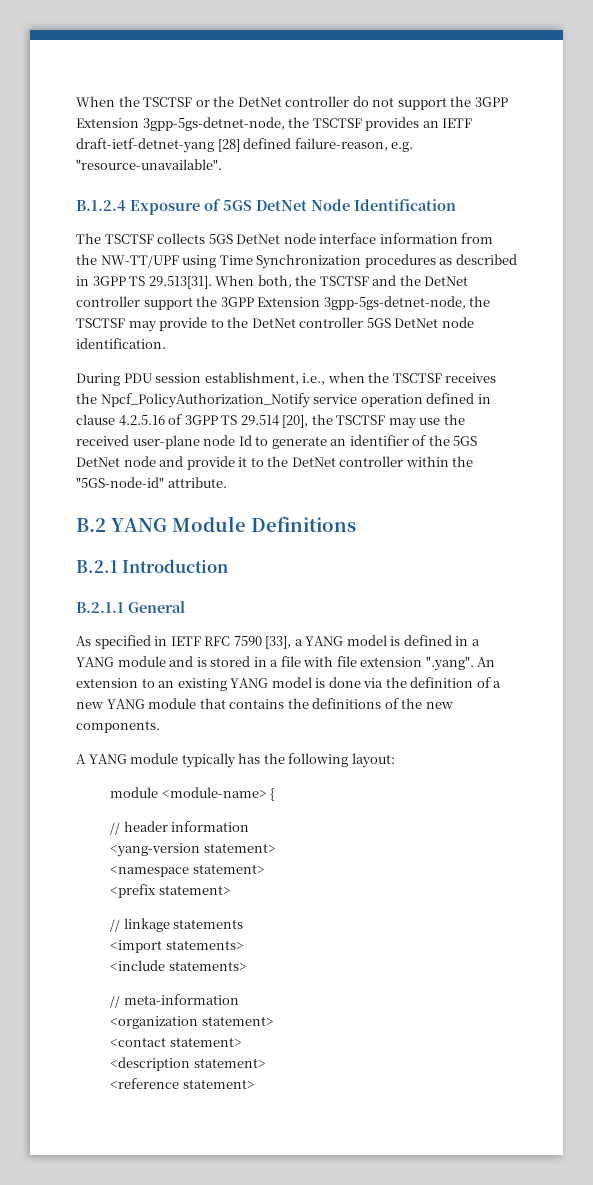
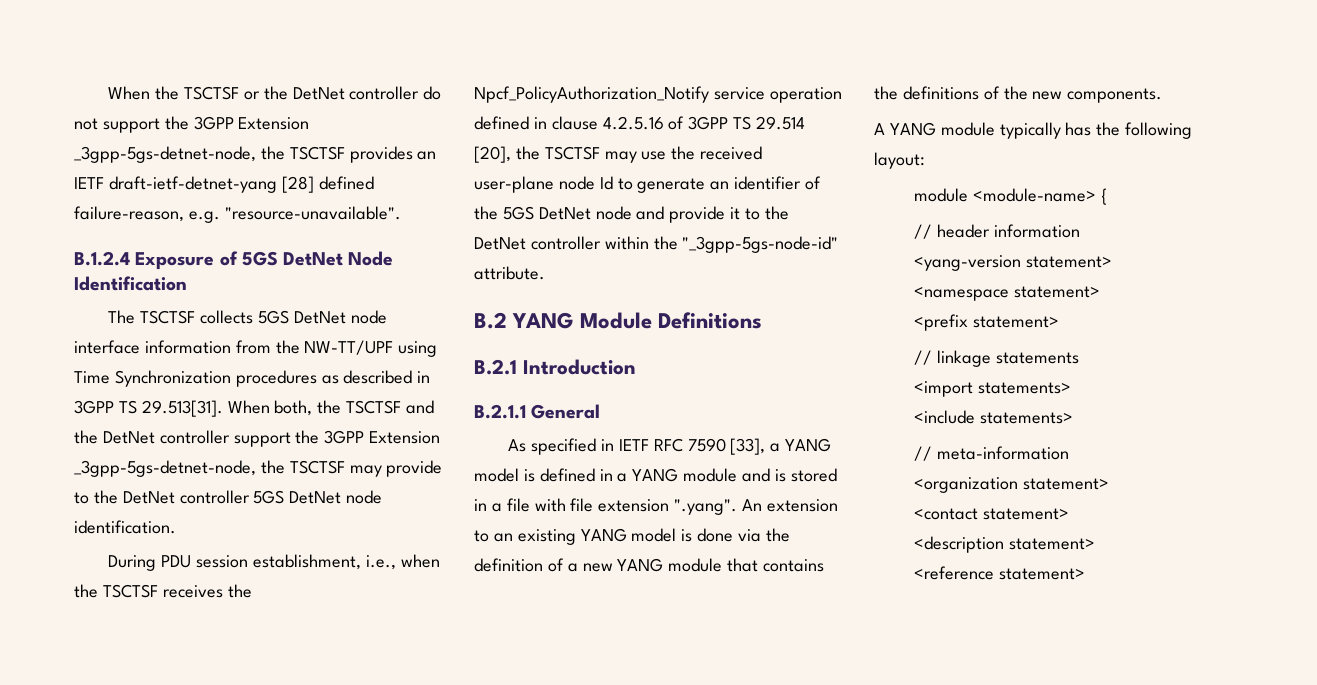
- When the TSCTSF or the DetNet controller do not support the 3GPP Extension 3gpp-5gs-detnet-node, the TSCTSF provides an IETF draft-ietf-detnet-yang [28] defined failure-reason, e.g. "resource-unavailable".
+ When the TSCTSF or the DetNet controller do not support the 3GPP Extension _3gpp-5gs-detnet-node, the TSCTSF provides an IETF draft-ietf-detnet-yang [28] defined failure-reason, e.g. "resource-unavailable".
- The TSCTSF collects 5GS DetNet node interface information from the NW-TT/UPF using Time Synchronization procedures as described in 3GPP TS 29.513[31]. When both, the TSCTSF and the DetNet controller support the 3GPP Extension 3gpp-5gs-detnet-node, the TSCTSF may provide to the DetNet controller 5GS DetNet node identification.
+ The TSCTSF collects 5GS DetNet node interface information from the NW-TT/UPF using Time Synchronization procedures as described in 3GPP TS 29.513[31]. When both, the TSCTSF and the DetNet controller support the 3GPP Extension _3gpp-5gs-detnet-node, the TSCTSF may provide to the DetNet controller 5GS DetNet node identification.
- During PDU session establishment, i.e., when the TSCTSF receives the Npcf_PolicyAuthorization_Notify service operation defined in clause 4.2.5.16 of 3GPP TS 29.514 [20], the TSCTSF may use the received user-plane node Id to generate an identifier of the 5GS DetNet node and provide it to the DetNet controller within the "5GS-node-id" attribute.
+ During PDU session establishment, i.e., when the TSCTSF receives the Npcf_PolicyAuthorization_Notify service operation defined in clause 4.2.5.16 of 3GPP TS 29.514 [20], the TSCTSF may use the received user-plane node Id to generate an identifier of the 5GS DetNet node and provide it to the DetNet controller within the "_3gpp-5gs-node-id" attribute.

